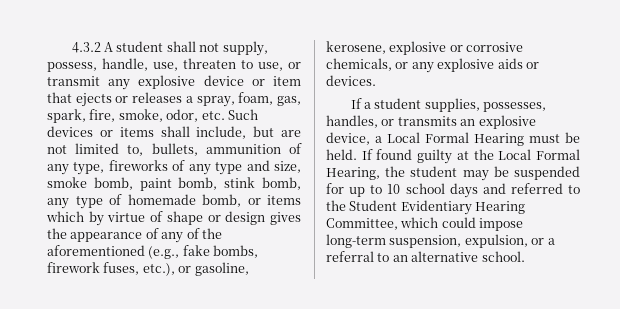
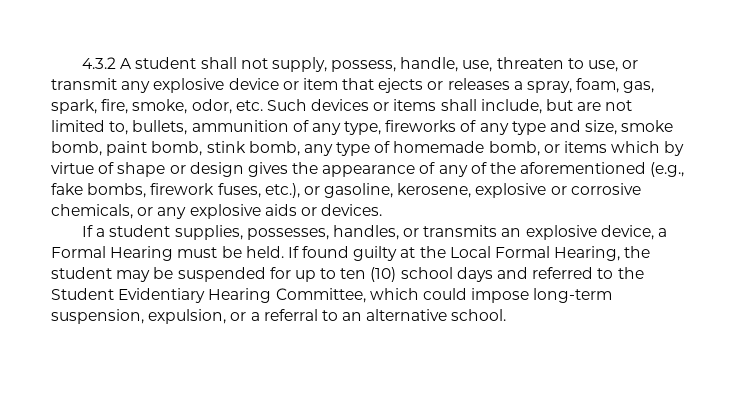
- If a student supplies, possesses, handles, or transmits an explosive device, a Local Formal Hearing must be held.
+ If a student supplies, possesses, handles, or transmits an explosive device, a Formal Hearing must be held.
- If found guilty at the Local Formal Hearing, the student may be suspended for up to 10 school days and referred to the Student Evidentiary Hearing Committee, which could impose long-term suspension, expulsion, or a referral to an alternative school.
+ If found guilty at the Local Formal Hearing, the student may be suspended for up to ten (10) school days and referred to the Student Evidentiary Hearing Committee, which could impose long-term suspension, expulsion, or a referral to an alternative school.

